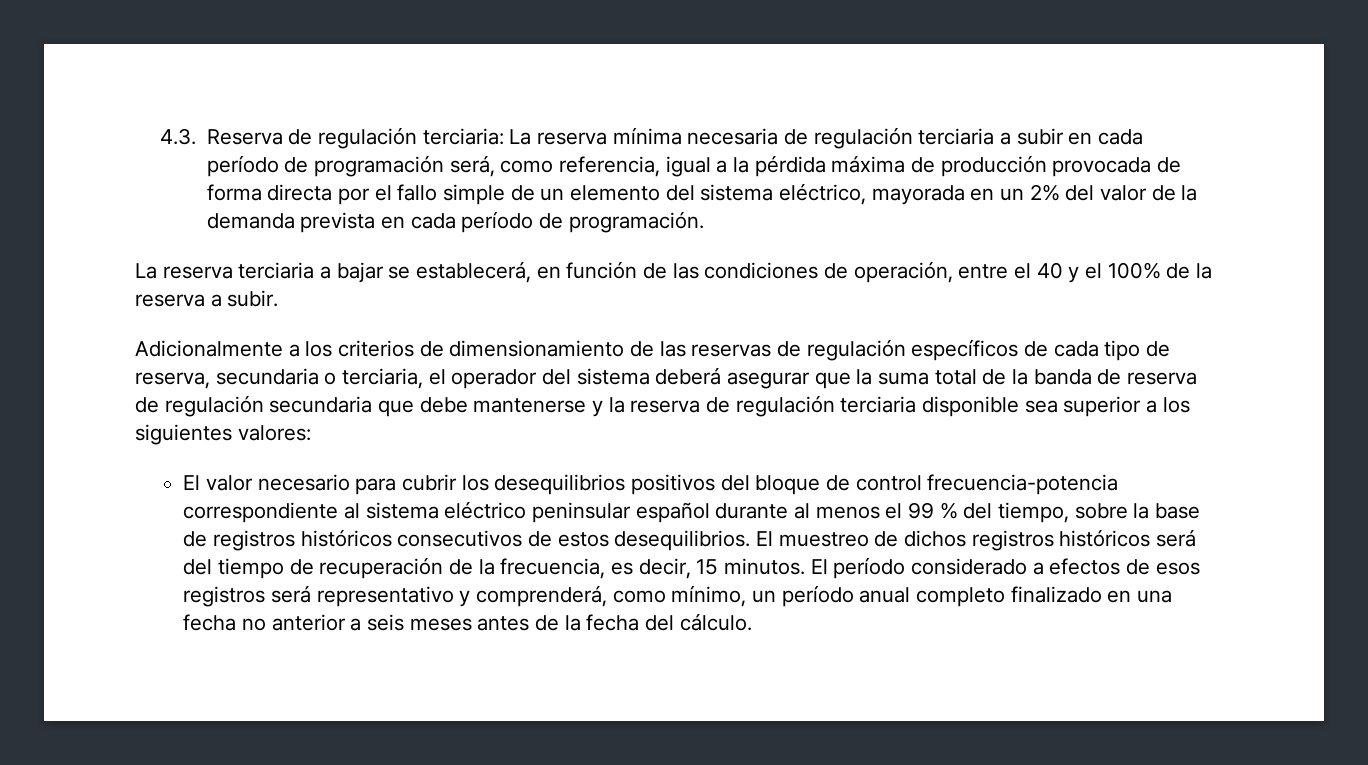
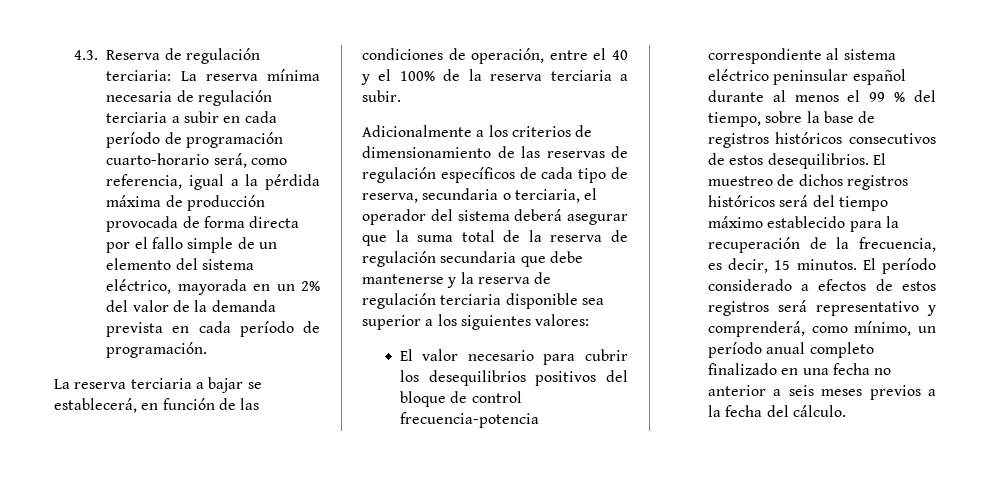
- 4.3. Reserva de regulación terciaria: La reserva mínima necesaria de regulación terciaria a subir en cada período de programación será, como referencia, igual a la pérdida máxima de producción provocada de forma directa por el fallo simple de un elemento del sistema eléctrico, mayorada en un 2% del valor de la demanda prevista en cada período de programación.
+ 4.3. Reserva de regulación terciaria: La reserva mínima necesaria de regulación terciaria a subir en cada período de programación cuarto-horario será, como referencia, igual a la pérdida máxima de producción provocada de forma directa por el fallo simple de un elemento del sistema eléctrico, mayorada en un 2% del valor de la demanda prevista en cada período de programación.
- La reserva terciaria a bajar se establecerá, en función de las condiciones de operación, entre el 40 y el 100% de la reserva a subir.
+ La reserva terciaria a bajar se establecerá, en función de las condiciones de operación, entre el 40 y el 100% de la reserva terciaria a subir.
- Adicionalmente a los criterios de dimensionamiento de las reservas de regulación específicos de cada tipo de reserva, secundaria o terciaria, el operador del sistema deberá asegurar que la suma total de la banda de reserva de regulación secundaria que debe mantenerse y la reserva de regulación terciaria disponible sea superior a los siguientes valores:
+ Adicionalmente a los criterios de dimensionamiento de las reservas de regulación específicos de cada tipo de reserva, secundaria o terciaria, el operador del sistema deberá asegurar que la suma total de la reserva de regulación secundaria que debe mantenerse y la reserva de regulación terciaria disponible sea superior a los siguientes valores:
- El muestreo de dichos registros históricos será del tiempo de recuperación de la frecuencia, es decir, 15 minutos.
+ El muestreo de dichos registros históricos será del tiempo máximo establecido para la recuperación de la frecuencia, es decir, 15 minutos.
- El período considerado a efectos de esos registros será representativo y comprenderá, como mínimo, un período anual completo finalizado en una fecha no anterior a seis meses antes de la fecha del cálculo.
+ El período considerado a efectos de estos registros será representativo y comprenderá, como mínimo, un período anual completo finalizado en una fecha no anterior a seis meses previos a la fecha del cálculo.

